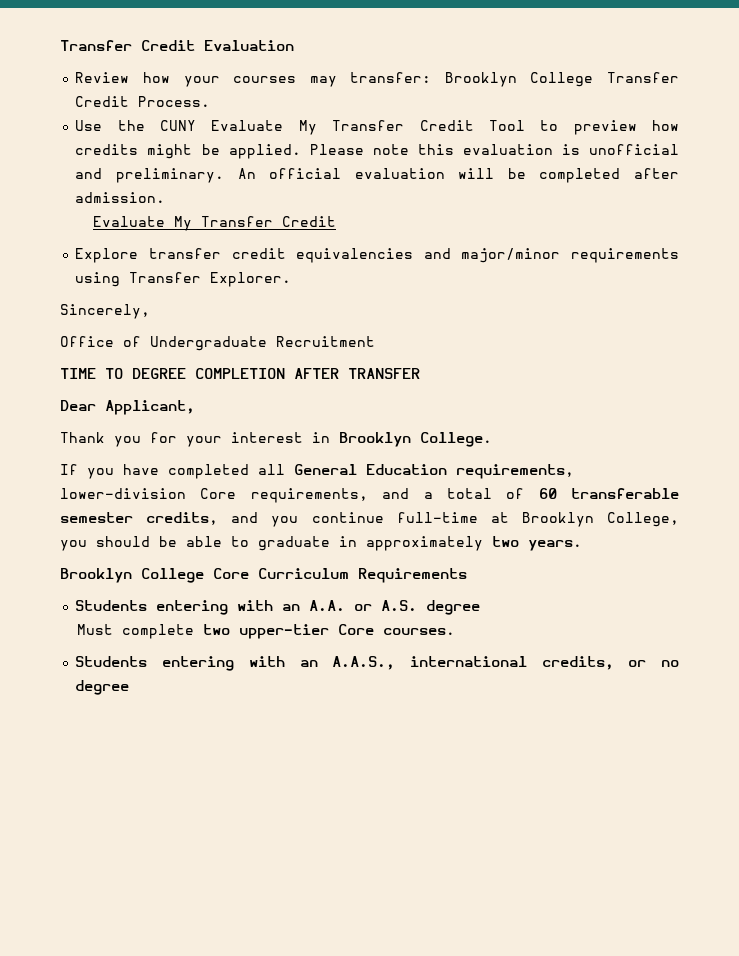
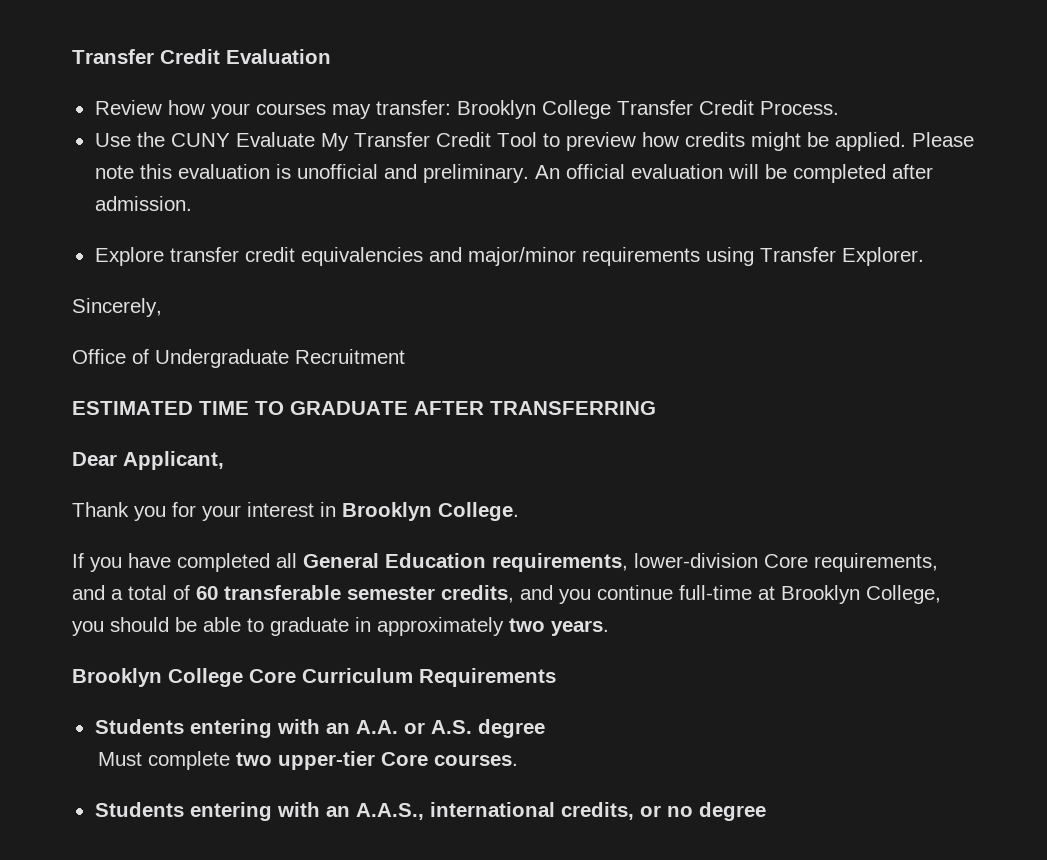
  An official evaluation will be completed after admission.
- Evaluate My Transfer Credit
- TIME TO DEGREE COMPLETION AFTER TRANSFER
+ ESTIMATED TIME TO GRADUATE AFTER TRANSFERRING

